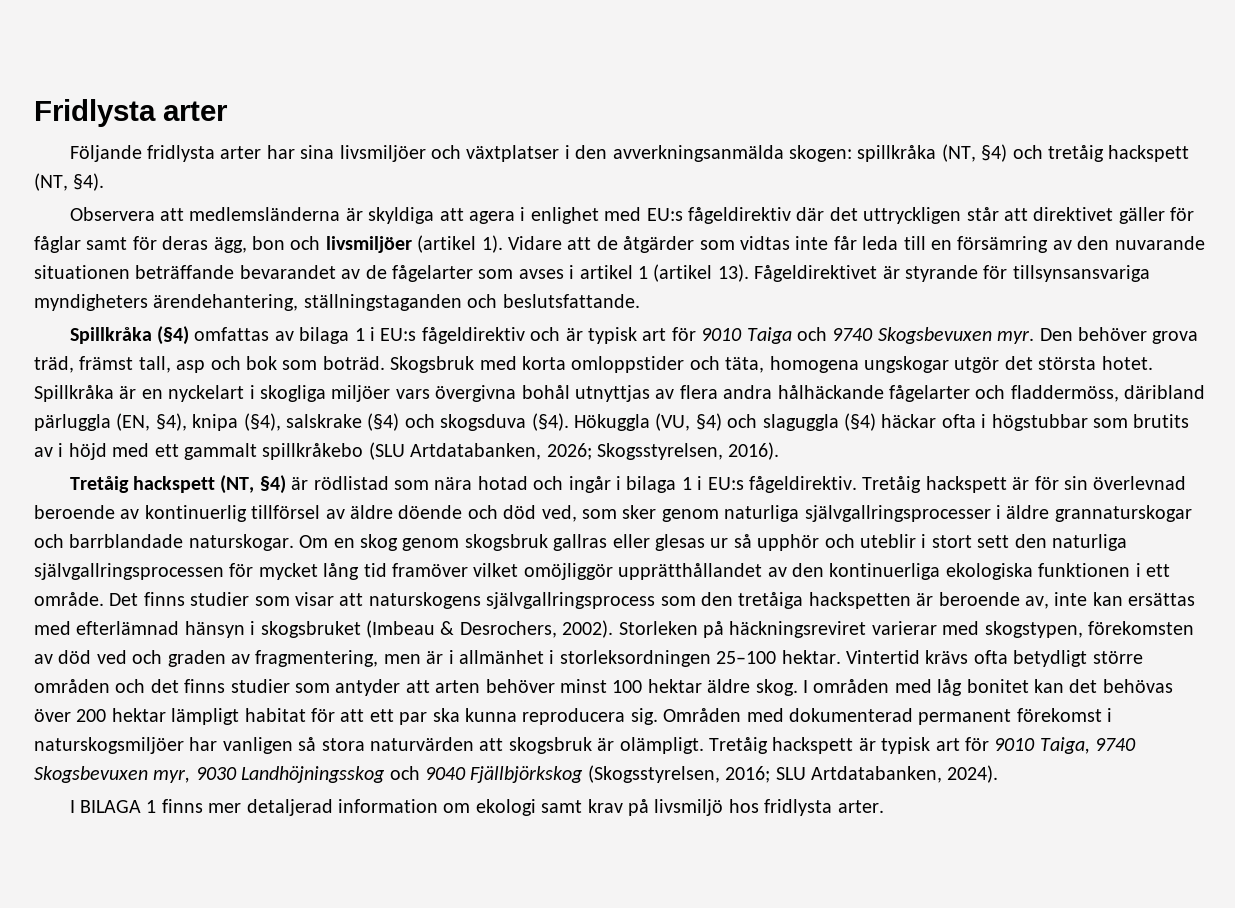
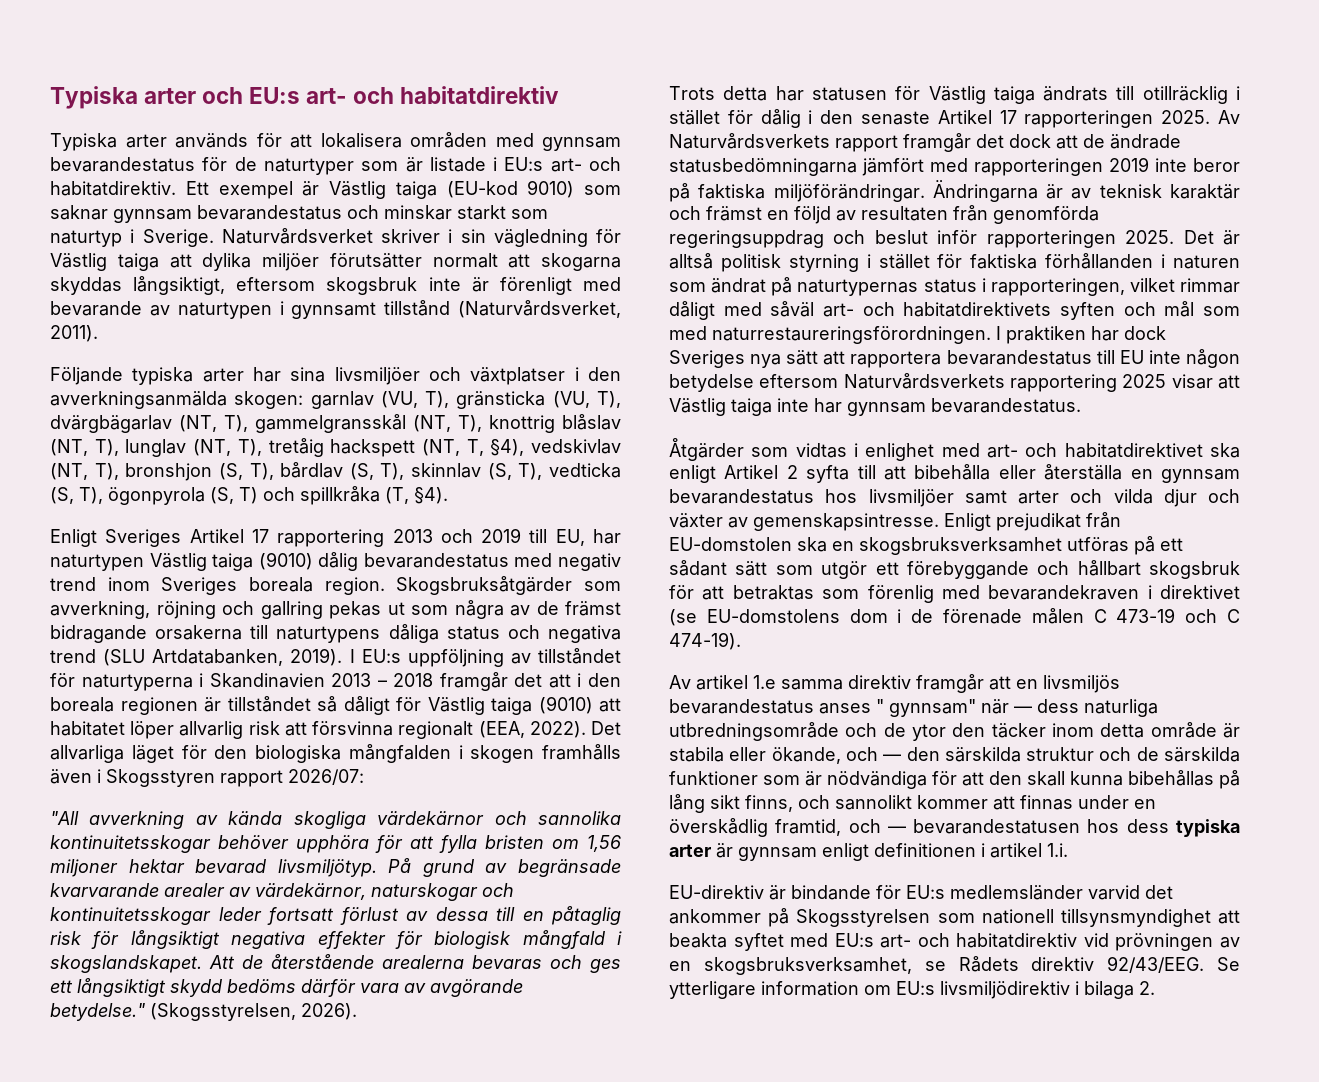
- Fridlysta arter
+ Typiska arter och EU:s art- och habitatdirektiv
+ Typiska arter används för att lokalisera områden med gynnsam bevarandestatus för de naturtyper som är listade i EU:s art- och habitatdirektiv. Ett exempel är Västlig taiga (EU-kod 9010) som saknar gynnsam bevarandestatus och minskar starkt som naturtyp i Sverige. Naturvårdsverket skriver i sin vägledning för Västlig taiga att dylika miljöer förutsätter normalt att skogarna skyddas långsiktigt, eftersom skogsbruk inte är förenligt med bevarande av naturtypen i gynnsamt tillstånd (Naturvårdsverket, 2011).
- Följande fridlysta arter har sina livsmiljöer och växtplatser i den avverkningsanmälda skogen: spillkråka (NT, §4) och tretåig hackspett (NT, §4).
- Observera att medlemsländerna är skyldiga att agera i enlighet med EU:s fågeldirektiv där det uttryckligen står att direktivet gäller för fåglar samt för deras ägg, bon och livsmiljöer (artikel 1). Vidare att de åtgärder som vidtas inte får leda till en försämring av den nuvarande situationen beträffande bevarandet av de fågelarter som avses i artikel 1 (artikel 13). Fågeldirektivet är styrande för tillsynsansvariga myndigheters ärendehantering, ställningstaganden och beslutsfattande.
- Spillkråka (§4) omfattas av bilaga 1 i EU:s fågeldirektiv och är typisk art för 9010 Taiga och 9740 Skogsbevuxen myr. Den behöver grova träd, främst tall, asp och bok som boträd. Skogsbruk med korta omloppstider och täta, homogena ungskogar utgör det största hotet. Spillkråka är en nyckelart i skogliga miljöer vars övergivna bohål utnyttjas av flera andra hålhäckande fågelarter och fladdermöss, däribland pärluggla (EN, §4), knipa (§4), salskrake (§4) och skogsduva (§4). Hökuggla (VU, §4) och slaguggla (§4) häckar ofta i högstubbar som brutits av i höjd med ett gammalt spillkråkebo (SLU Artdatabanken, 2026; Skogsstyrelsen, 2016).
- Tretåig hackspett (NT, §4) är rödlistad som nära hotad och ingår i bilaga 1 i EU:s fågeldirektiv. Tretåig hackspett är för sin överlevnad beroende av kontinuerlig tillförsel av äldre döende och död ved, som sker genom naturliga självgallringsprocesser i äldre grannaturskogar och barrblandade naturskogar. Om en skog genom skogsbruk gallras eller glesas ur så upphör och uteblir i stort sett den naturliga självgallringsprocessen för mycket lång tid framöver vilket omöjliggör upprätthållandet av den kontinuerliga ekologiska funktionen i ett område. Det finns studier som visar att naturskogens självgallringsprocess som den tretåiga hackspetten är beroende av, inte kan ersättas med efterlämnad hänsyn i skogsbruket (Imbeau & Desrochers, 2002). Storleken på häckningsreviret varierar med skogstypen, förekomsten av död ved och graden av fragmentering, men är i allmänhet i storleksordningen 25–100 hektar. Vintertid krävs ofta betydligt större områden och det finns studier som antyder att arten behöver minst 100 hektar äldre skog. I områden med låg bonitet kan det behövas över 200 hektar lämpligt habitat för att ett par ska kunna reproducera sig. Områden med dokumenterad permanent förekomst i naturskogsmiljöer har vanligen så stora naturvärden att skogsbruk är olämpligt. Tretåig hackspett är typisk art för 9010 Taiga, 9740 Skogsbevuxen myr, 9030 Landhöjningsskog och 9040 Fjällbjörkskog (Skogsstyrelsen, 2016; SLU Artdatabanken, 2024).
- I BILAGA 1 finns mer detaljerad information om ekologi samt krav på livsmiljö hos fridlysta arter.
+ Följande typiska arter har sina livsmiljöer och växtplatser i den avverkningsanmälda skogen: garnlav (VU, T), gränsticka (VU, T), dvärgbägarlav (NT, T), gammelgransskål (NT, T), knottrig blåslav (NT, T), lunglav (NT, T), tretåig hackspett (NT, T, §4), vedskivlav (NT, T), bronshjon (S, T), bårdlav (S, T), skinnlav (S, T), vedticka (S, T), ögonpyrola (S, T) och spillkråka (T, §4).
+ Enligt Sveriges Artikel 17 rapportering 2013 och 2019 till EU, har naturtypen Västlig taiga (9010) dålig bevarandestatus med negativ trend inom Sveriges boreala region. Skogsbruksåtgärder som avverkning, röjning och gallring pekas ut som några av de främst bidragande orsakerna till naturtypens dåliga status och negativa trend (SLU Artdatabanken, 2019). I EU:s uppföljning av tillståndet för naturtyperna i Skandinavien 2013 – 2018 framgår det att i den boreala regionen är tillståndet så dåligt för Västlig taiga (9010) att habitatet löper allvarlig risk att försvinna regionalt (EEA, 2022). Det allvarliga läget för den biologiska mångfalden i skogen framhålls även i Skogsstyren rapport 2026/07:
+ "All avverkning av kända skogliga värdekärnor och sannolika kontinuitetsskogar behöver upphöra för att fylla bristen om 1,56 miljoner hektar bevarad livsmiljötyp. På grund av begränsade kvarvarande arealer av värdekärnor, naturskogar och kontinuitetsskogar leder fortsatt förlust av dessa till en påtaglig risk för långsiktigt negativa effekter för biologisk mångfald i skogslandskapet. Att de återstående arealerna bevaras och ges ett långsiktigt skydd bedöms därför vara av avgörande betydelse." (Skogsstyrelsen, 2026).
+ Trots detta har statusen för Västlig taiga ändrats till otillräcklig i stället för dålig i den senaste Artikel 17 rapporteringen 2025. Av Naturvårdsverkets rapport framgår det dock att de ändrade statusbedömningarna jämfört med rapporteringen 2019 inte beror på faktiska miljöförändringar. Ändringarna är av teknisk karaktär och främst en följd av resultaten från genomförda regeringsuppdrag och beslut inför rapporteringen 2025. Det är alltså politisk styrning i stället för faktiska förhållanden i naturen som ändrat på naturtypernas status i rapporteringen, vilket rimmar dåligt med såväl art- och habitatdirektivets syften och mål som med naturrestaureringsförordningen. I praktiken har dock Sveriges nya sätt att rapportera bevarandestatus till EU inte någon betydelse eftersom Naturvårdsverkets rapportering 2025 visar att Västlig taiga inte har gynnsam bevarandestatus.
+ Åtgärder som vidtas i enlighet med art- och habitatdirektivet ska enligt Artikel 2 syfta till att bibehålla eller återställa en gynnsam bevarandestatus hos livsmiljöer samt arter och vilda djur och växter av gemenskapsintresse. Enligt prejudikat från EU-domstolen ska en skogsbruksverksamhet utföras på ett sådant sätt som utgör ett förebyggande och hållbart skogsbruk för att betraktas som förenlig med bevarandekraven i direktivet (se EU-domstolens dom i de förenade målen C 473-19 och C 474-19).
+ Av artikel 1.e samma direktiv framgår att en livsmiljös bevarandestatus anses " gynnsam" när — dess naturliga utbredningsområde och de ytor den täcker inom detta område är stabila eller ökande, och — den särskilda struktur och de särskilda funktioner som är nödvändiga för att den skall kunna bibehållas på lång sikt finns, och sannolikt kommer att finnas under en överskådlig framtid, och — bevarandestatusen hos dess typiska arter är gynnsam enligt definitionen i artikel 1.i.
+ EU-direktiv är bindande för EU:s medlemsländer varvid det ankommer på Skogsstyrelsen som nationell tillsynsmyndighet att beakta syftet med EU:s art- och habitatdirektiv vid prövningen av en skogsbruksverksamhet, se Rådets direktiv 92/43/EEG. Se ytterligare information om EU:s livsmiljödirektiv i bilaga 2.

